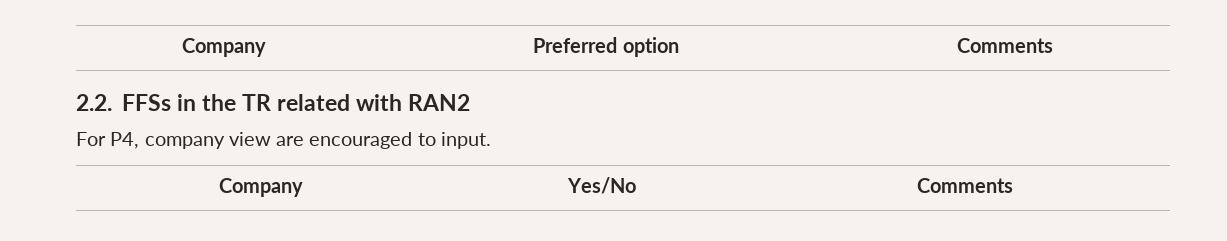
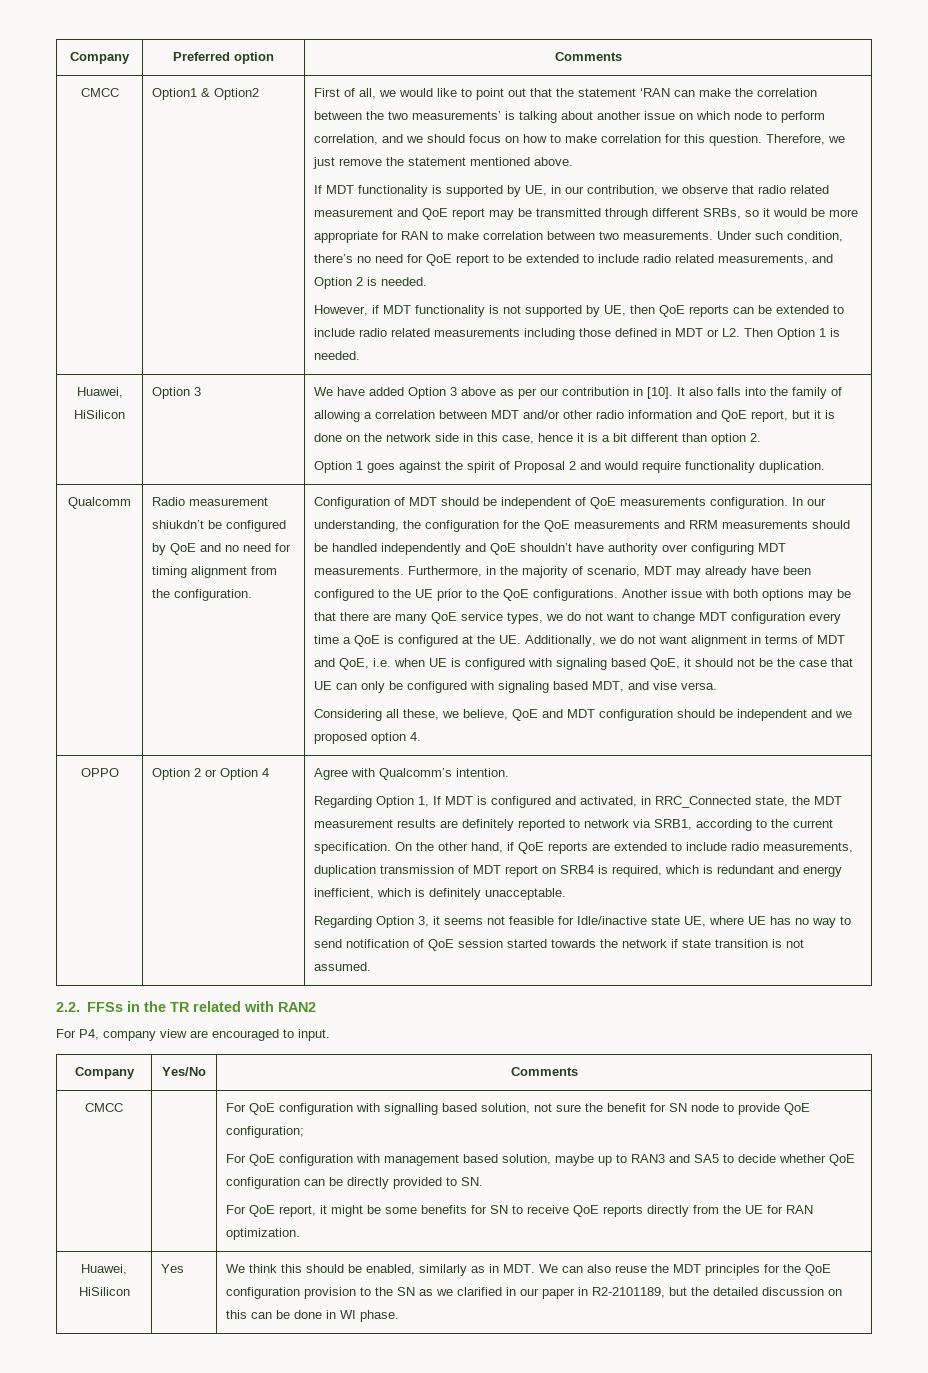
+ CMCC | Option1 & Option2 | First of all, we would like to point out that the statement ‘RAN can make the correlation between the two measurements’ is talking about another issue on which node to perform correlation, and we should focus on how to make correlation for this question. Therefore, we just remove the statement mentioned above.
+ If MDT functionality is supported by UE, in our contribution, we observe that radio related measurement and QoE report may be transmitted through different SRBs, so it would be more appropriate for RAN to make correlation between two measurements. Under such condition, there’s no need for QoE report to be extended to include radio related measurements, and Option 2 is needed.
+ However, if MDT functionality is not supported by UE, then QoE reports can be extended to include radio related measurements including those defined in MDT or L2. Then Option 1 is needed.
+ Huawei, HiSilicon | Option 3 | We have added Option 3 above as per our contribution in [10]. It also falls into the family of allowing a correlation between MDT and/or other radio information and QoE report, but it is done on the network side in this case, hence it is a bit different than option 2.
+ Option 1 goes against the spirit of Proposal 2 and would require functionality duplication.
+ Qualcomm | Radio measurement shiukdn’t be configured by QoE and no need for timing alignment from the configuration. | Configuration of MDT should be independent of QoE measurements configuration. In our understanding, the configuration for the QoE measurements and RRM measurements should be handled independently and QoE shouldn’t have authority over configuring MDT measurements. Furthermore, in the majority of scenario, MDT may already have been configured to the UE prior to the QoE configurations. Another issue with both options may be that there are many QoE service types, we do not want to change MDT configuration every time a QoE is configured at the UE. Additionally, we do not want alignment in terms of MDT and QoE, i.e. when UE is configured with signaling based QoE, it should not be the case that UE can only be configured with signaling based MDT, and vise versa.
+ Considering all these, we believe, QoE and MDT configuration should be independent and we proposed option 4.
+ OPPO | Option 2 or Option 4 | Agree with Qualcomm’s intention.
+ Regarding Option 1, If MDT is configured and activated, in RRC_Connected state, the MDT measurement results are definitely reported to network via SRB1, according to the current specification. On the other hand, if QoE reports are extended to include radio measurements, duplication transmission of MDT report on SRB4 is required, which is redundant and energy inefficient, which is definitely unacceptable.
+ Regarding Option 3, it seems not feasible for Idle/inactive state UE, where UE has no way to send notification of QoE session started towards the network if state transition is not assumed.
+ CMCC | | For QoE configuration with signalling based solution, not sure the benefit for SN node to provide QoE configuration;
+ For QoE configuration with management based solution, maybe up to RAN3 and SA5 to decide whether QoE configuration can be directly provided to SN.
+ For QoE report, it might be some benefits for SN to receive QoE reports directly from the UE for RAN optimization.
+ Huawei, HiSilicon | Yes | We think this should be enabled, similarly as in MDT. We can also reuse the MDT principles for the QoE configuration provision to the SN as we clarified in our paper in R2-2101189, but the detailed discussion on this can be done in WI phase.

